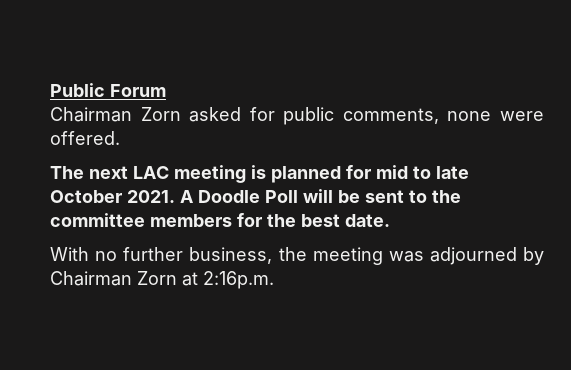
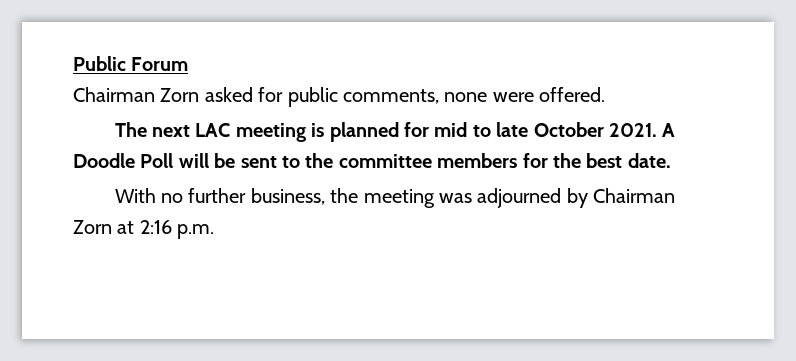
- With no further business, the meeting was adjourned by Chairman Zorn at 2:16p.m.
+ With no further business, the meeting was adjourned by Chairman Zorn at 2:16 p.m.

